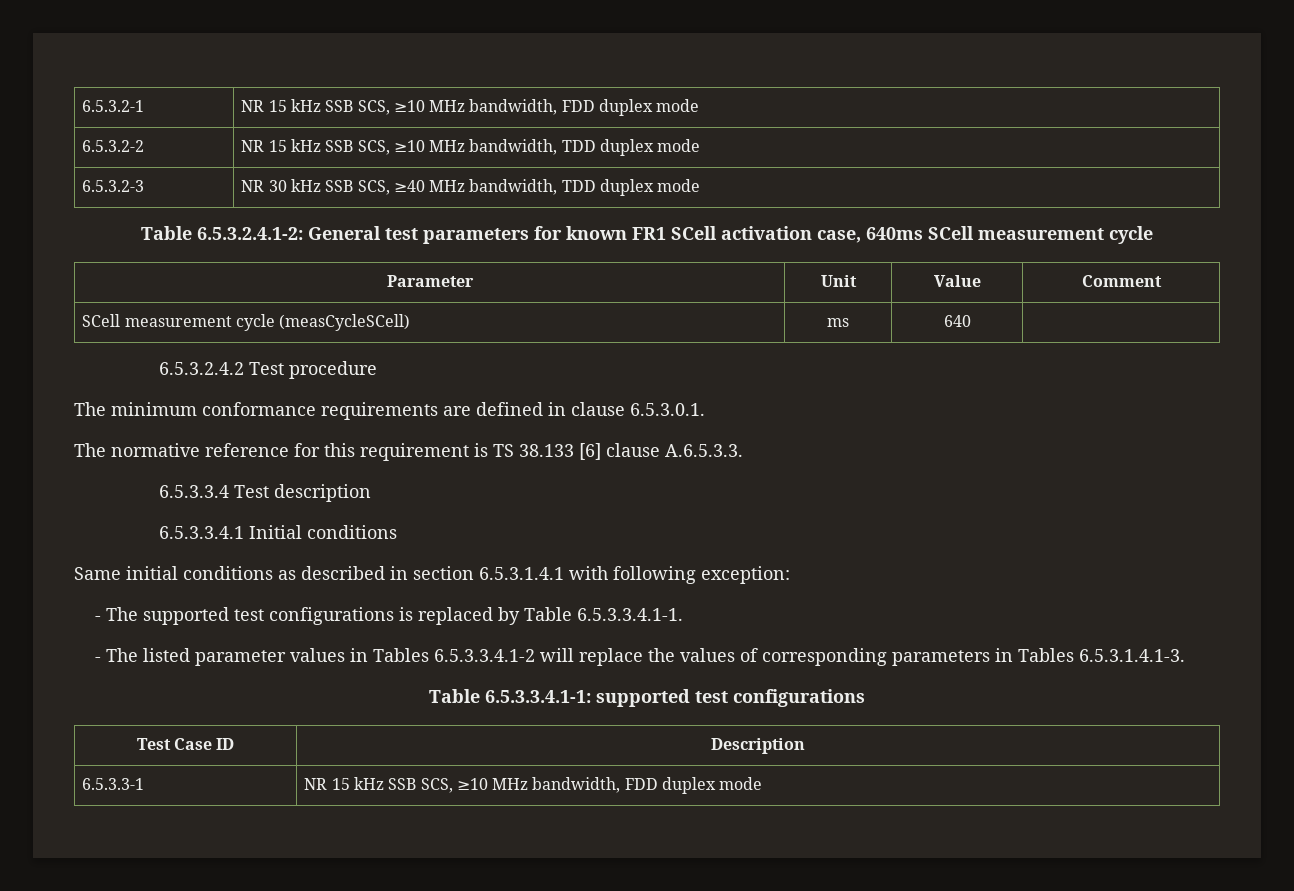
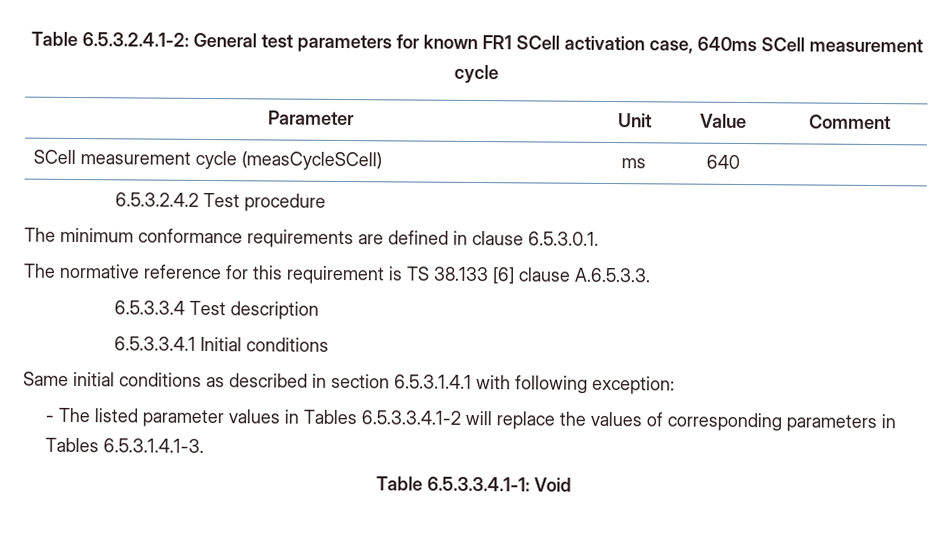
- 6.5.3.2-1 | NR 15 kHz SSB SCS, ≥10 MHz bandwidth, FDD duplex mode
- 6.5.3.2-2 | NR 15 kHz SSB SCS, ≥10 MHz bandwidth, TDD duplex mode
- 6.5.3.2-3 | NR 30 kHz SSB SCS, ≥40 MHz bandwidth, TDD duplex mode
- - The supported test configurations is replaced by Table 6.5.3.3.4.1-1.
- Table 6.5.3.3.4.1-1: supported test configurations
- Test Case ID | Description
- 6.5.3.3-1 | NR 15 kHz SSB SCS, ≥10 MHz bandwidth, FDD duplex mode
+ Table 6.5.3.3.4.1-1: Void

